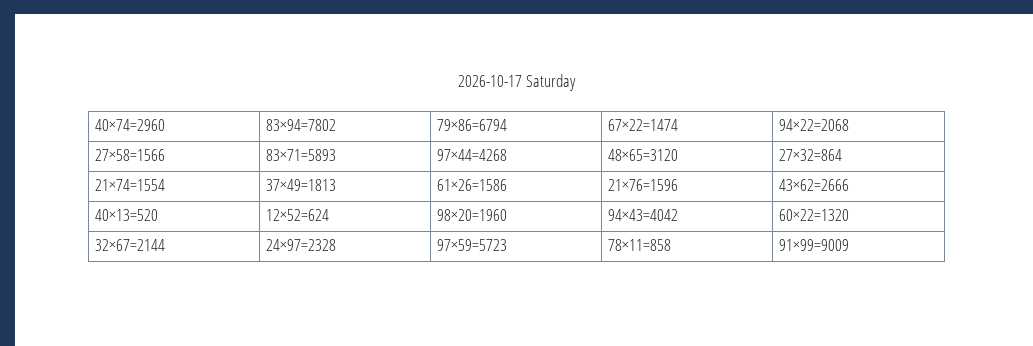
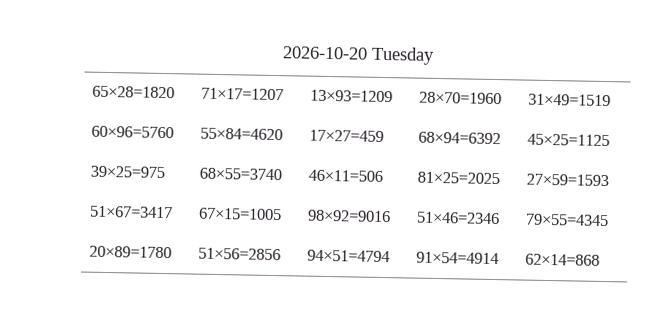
- 2026-10-17 Saturday
- 40×74=2960 | 83×94=7802 | 79×86=6794 | 67×22=1474 | 94×22=2068
- 27×58=1566 | 83×71=5893 | 97×44=4268 | 48×65=3120 | 27×32=864
- 21×74=1554 | 37×49=1813 | 61×26=1586 | 21×76=1596 | 43×62=2666
- 40×13=520 | 12×52=624 | 98×20=1960 | 94×43=4042 | 60×22=1320
- 32×67=2144 | 24×97=2328 | 97×59=5723 | 78×11=858 | 91×99=9009
+ 2026-10-20 Tuesday
+ 65×28=1820 | 71×17=1207 | 13×93=1209 | 28×70=1960 | 31×49=1519
+ 60×96=5760 | 55×84=4620 | 17×27=459 | 68×94=6392 | 45×25=1125
+ 39×25=975 | 68×55=3740 | 46×11=506 | 81×25=2025 | 27×59=1593
+ 51×67=3417 | 67×15=1005 | 98×92=9016 | 51×46=2346 | 79×55=4345
+ 20×89=1780 | 51×56=2856 | 94×51=4794 | 91×54=4914 | 62×14=868

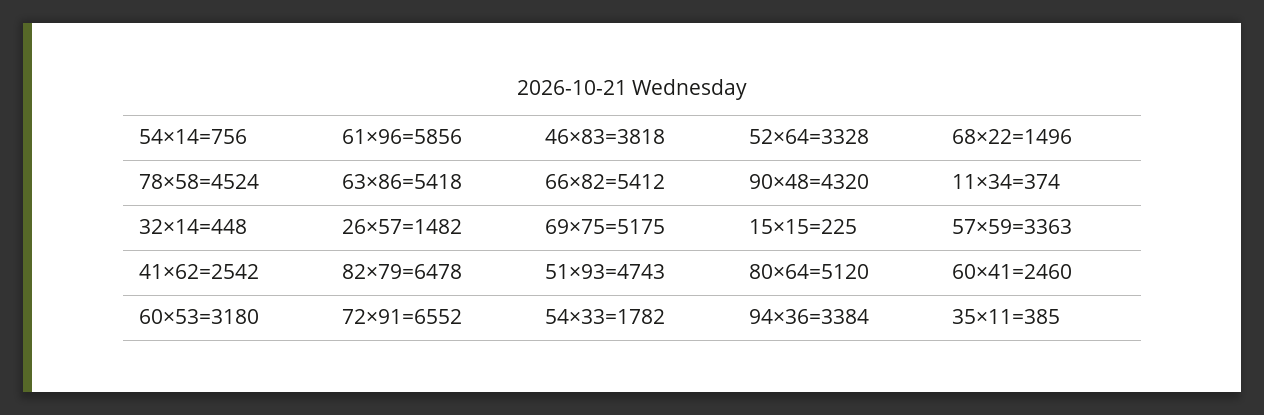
- 2026-10-20 Tuesday
- 65×28=1820 | 71×17=1207 | 13×93=1209 | 28×70=1960 | 31×49=1519
- 60×96=5760 | 55×84=4620 | 17×27=459 | 68×94=6392 | 45×25=1125
- 39×25=975 | 68×55=3740 | 46×11=506 | 81×25=2025 | 27×59=1593
- 51×67=3417 | 67×15=1005 | 98×92=9016 | 51×46=2346 | 79×55=4345
- 20×89=1780 | 51×56=2856 | 94×51=4794 | 91×54=4914 | 62×14=868
+ 2026-10-21 Wednesday
+ 54×14=756 | 61×96=5856 | 46×83=3818 | 52×64=3328 | 68×22=1496
+ 78×58=4524 | 63×86=5418 | 66×82=5412 | 90×48=4320 | 11×34=374
+ 32×14=448 | 26×57=1482 | 69×75=5175 | 15×15=225 | 57×59=3363
+ 41×62=2542 | 82×79=6478 | 51×93=4743 | 80×64=5120 | 60×41=2460
+ 60×53=3180 | 72×91=6552 | 54×33=1782 | 94×36=3384 | 35×11=385

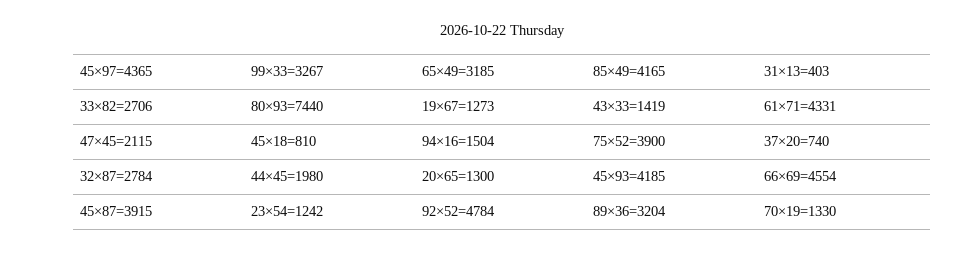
- 2026-10-21 Wednesday
- 54×14=756 | 61×96=5856 | 46×83=3818 | 52×64=3328 | 68×22=1496
- 78×58=4524 | 63×86=5418 | 66×82=5412 | 90×48=4320 | 11×34=374
- 32×14=448 | 26×57=1482 | 69×75=5175 | 15×15=225 | 57×59=3363
- 41×62=2542 | 82×79=6478 | 51×93=4743 | 80×64=5120 | 60×41=2460
- 60×53=3180 | 72×91=6552 | 54×33=1782 | 94×36=3384 | 35×11=385
+ 2026-10-22 Thursday
+ 45×97=4365 | 99×33=3267 | 65×49=3185 | 85×49=4165 | 31×13=403
+ 33×82=2706 | 80×93=7440 | 19×67=1273 | 43×33=1419 | 61×71=4331
+ 47×45=2115 | 45×18=810 | 94×16=1504 | 75×52=3900 | 37×20=740
+ 32×87=2784 | 44×45=1980 | 20×65=1300 | 45×93=4185 | 66×69=4554
+ 45×87=3915 | 23×54=1242 | 92×52=4784 | 89×36=3204 | 70×19=1330

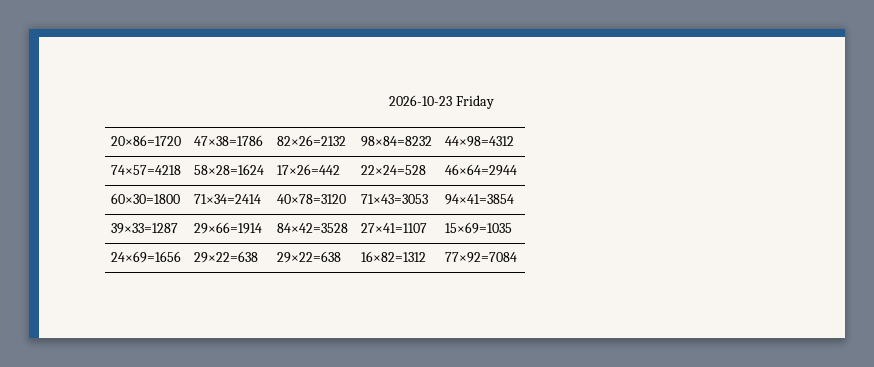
- 2026-10-22 Thursday
- 45×97=4365 | 99×33=3267 | 65×49=3185 | 85×49=4165 | 31×13=403
- 33×82=2706 | 80×93=7440 | 19×67=1273 | 43×33=1419 | 61×71=4331
- 47×45=2115 | 45×18=810 | 94×16=1504 | 75×52=3900 | 37×20=740
- 32×87=2784 | 44×45=1980 | 20×65=1300 | 45×93=4185 | 66×69=4554
- 45×87=3915 | 23×54=1242 | 92×52=4784 | 89×36=3204 | 70×19=1330
+ 2026-10-23 Friday
+ 20×86=1720 | 47×38=1786 | 82×26=2132 | 98×84=8232 | 44×98=4312
+ 74×57=4218 | 58×28=1624 | 17×26=442 | 22×24=528 | 46×64=2944
+ 60×30=1800 | 71×34=2414 | 40×78=3120 | 71×43=3053 | 94×41=3854
+ 39×33=1287 | 29×66=1914 | 84×42=3528 | 27×41=1107 | 15×69=1035
+ 24×69=1656 | 29×22=638 | 29×22=638 | 16×82=1312 | 77×92=7084

